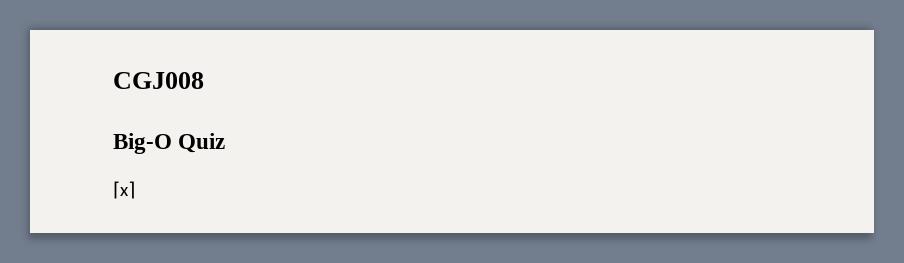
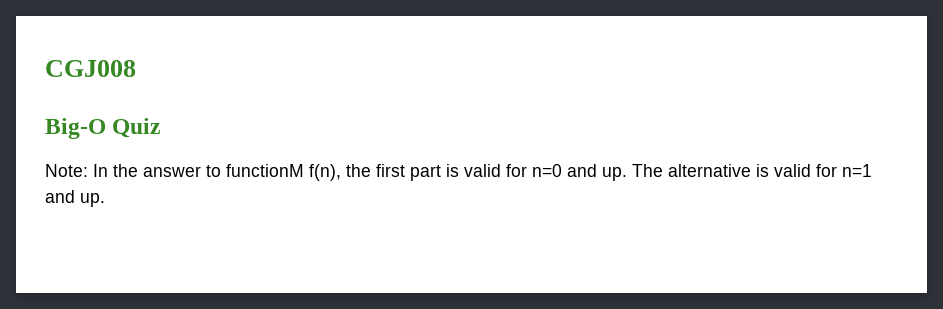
- ⌈x⌉
+ Note: In the answer to functionM f(n), the first part is valid for n=0 and up. The alternative is valid for n=1 and up.

